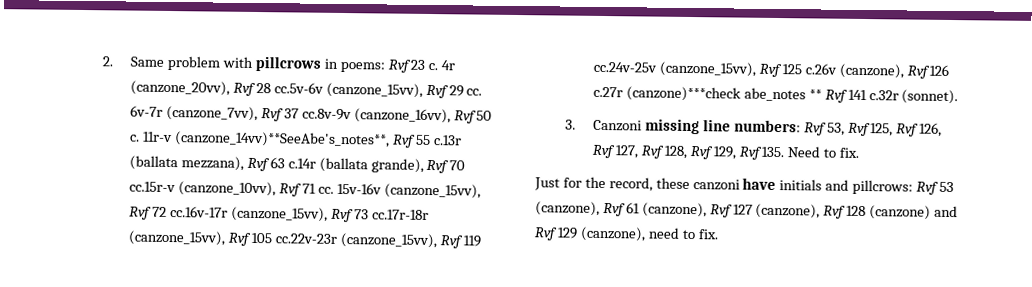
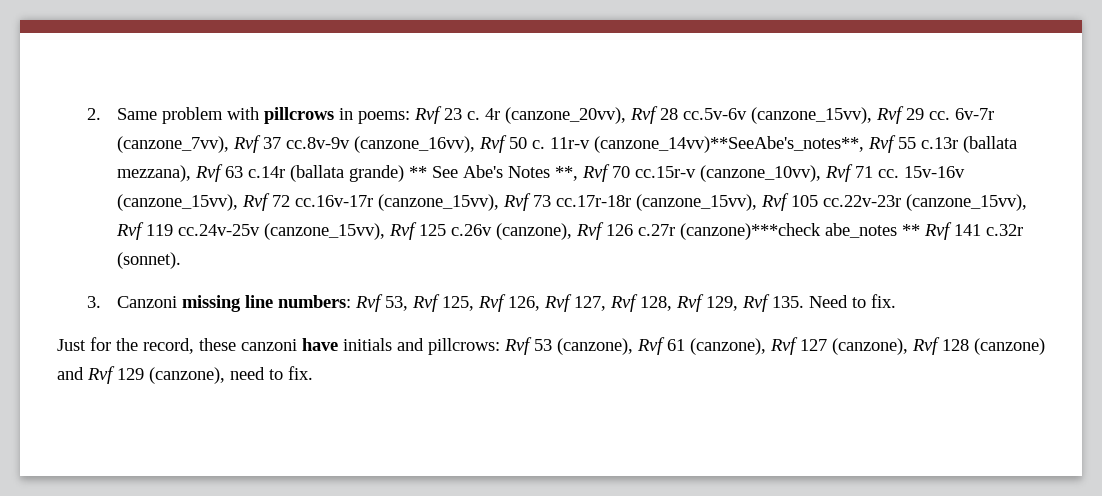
- 11r-v (canzone_14vv)**SeeAbe's_notes**, Rvf 55 c.13r (ballata mezzana), Rvf 63 c.14r (ballata grande), Rvf 70 cc.15r-v (canzone_10vv), Rvf 71 cc.
+ 11r-v (canzone_14vv)**SeeAbe's_notes**, Rvf 55 c.13r (ballata mezzana), Rvf 63 c.14r (ballata grande) ** See Abe's Notes **, Rvf 70 cc.15r-v (canzone_10vv), Rvf 71 cc.

